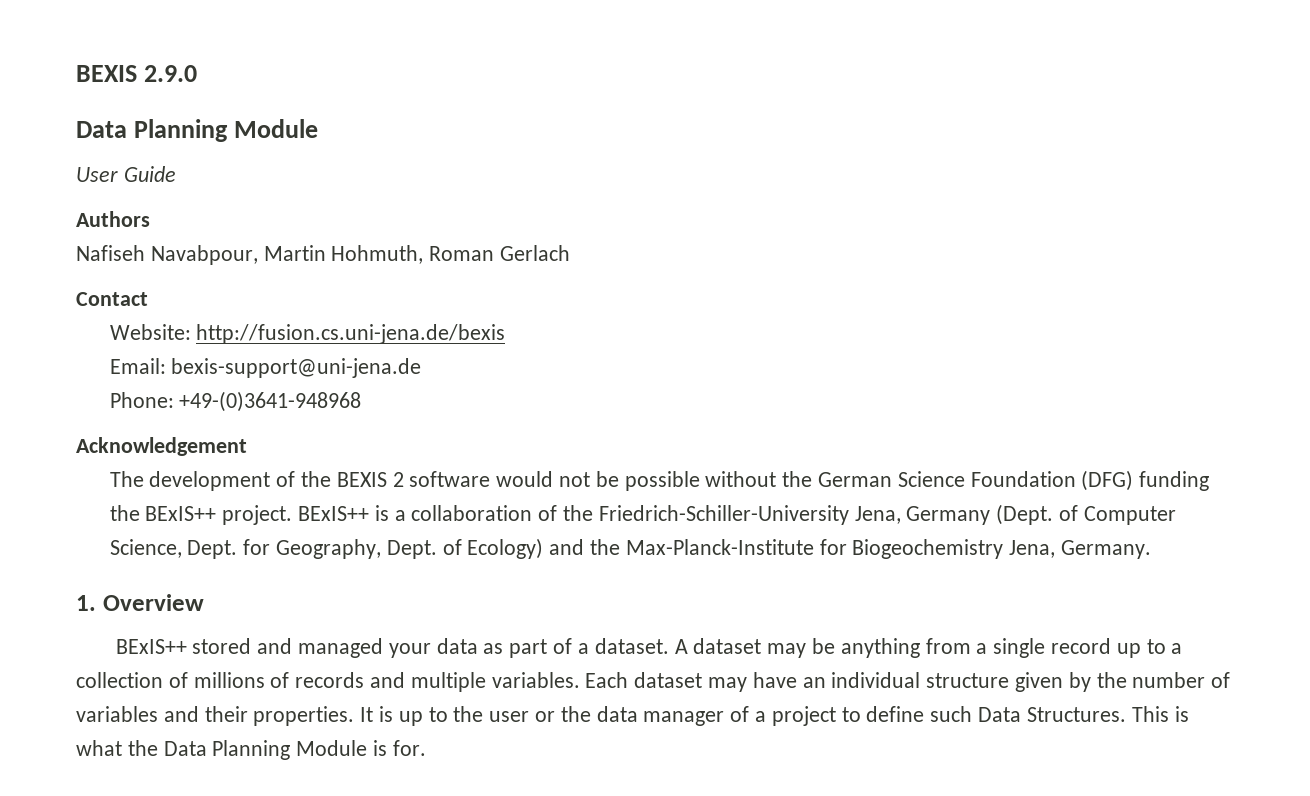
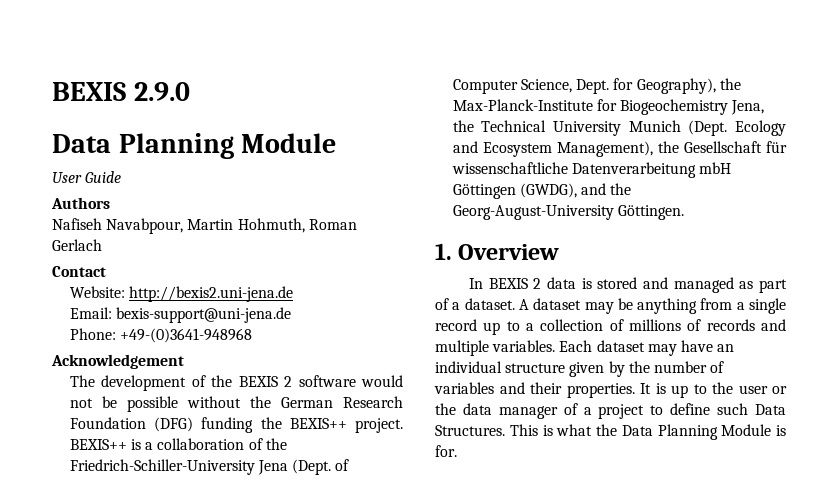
- Website: http://fusion.cs.uni-jena.de/bexis
+ Website: http://bexis2.uni-jena.de
- The development of the BEXIS 2 software would not be possible without the German Science Foundation (DFG) funding the BExIS++ project. BExIS++ is a collaboration of the Friedrich-Schiller-University Jena, Germany (Dept. of Computer Science, Dept. for Geography, Dept. of Ecology) and the Max-Planck-Institute for Biogeochemistry Jena, Germany.
+ The development of the BEXIS 2 software would not be possible without the German Research Foundation (DFG) funding the BEXIS++ project. BEXIS++ is a collaboration of the Friedrich-Schiller-University Jena (Dept. of Computer Science, Dept. for Geography), the Max-Planck-Institute for Biogeochemistry Jena, the Technical University Munich (Dept. Ecology and Ecosystem Management), the Gesellschaft für wissenschaftliche Datenverarbeitung mbH Göttingen (GWDG), and the Georg-August-University Göttingen.
  1. Overview
- BExIS++ stored and managed your data as part of a dataset.
+ In BEXIS 2 data is stored and managed as part of a dataset.

